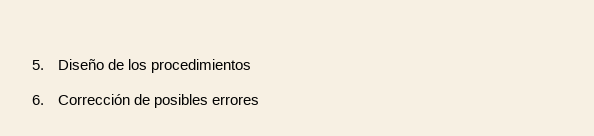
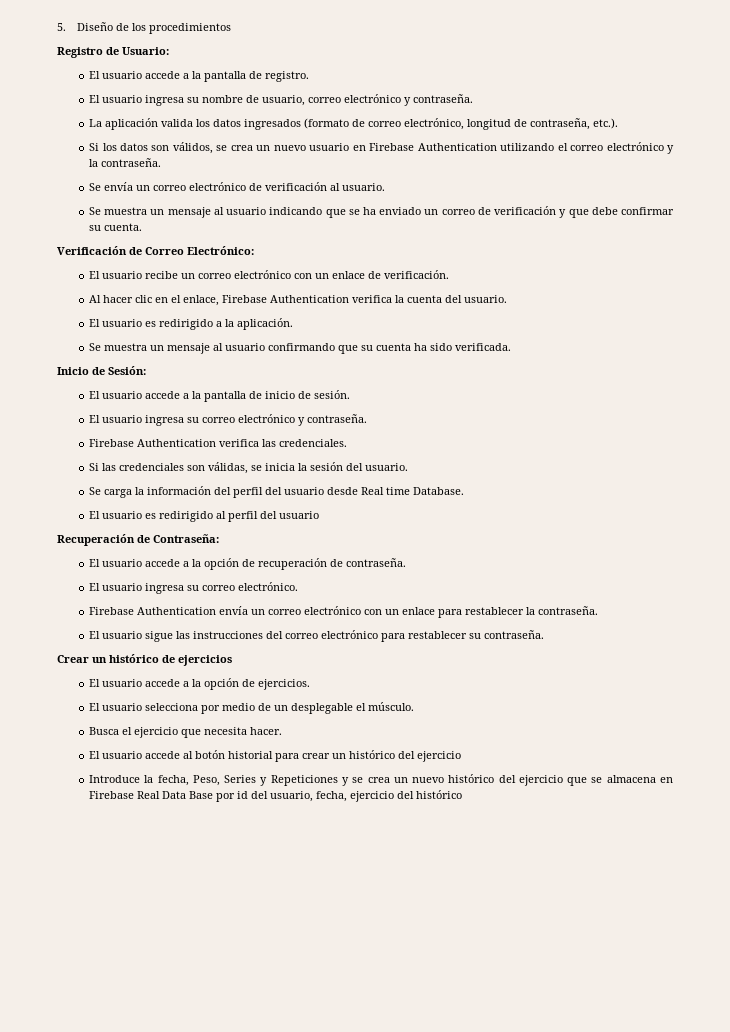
- 6. Corrección de posibles errores
+ Registro de Usuario:
+ El usuario accede a la pantalla de registro.
+ El usuario ingresa su nombre de usuario, correo electrónico y contraseña.
+ La aplicación valida los datos ingresados (formato de correo electrónico, longitud de contraseña, etc.).
+ Si los datos son válidos, se crea un nuevo usuario en Firebase Authentication utilizando el correo electrónico y la contraseña.
+ Se envía un correo electrónico de verificación al usuario.
+ Se muestra un mensaje al usuario indicando que se ha enviado un correo de verificación y que debe confirmar su cuenta.
+ Verificación de Correo Electrónico:
+ El usuario recibe un correo electrónico con un enlace de verificación.
+ Al hacer clic en el enlace, Firebase Authentication verifica la cuenta del usuario.
+ El usuario es redirigido a la aplicación.
+ Se muestra un mensaje al usuario confirmando que su cuenta ha sido verificada.
+ Inicio de Sesión:
+ El usuario accede a la pantalla de inicio de sesión.
+ El usuario ingresa su correo electrónico y contraseña.
+ Firebase Authentication verifica las credenciales.
+ Si las credenciales son válidas, se inicia la sesión del usuario.
+ Se carga la información del perfil del usuario desde Real time Database.
+ El usuario es redirigido al perfil del usuario
+ Recuperación de Contraseña:
+ El usuario accede a la opción de recuperación de contraseña.
+ El usuario ingresa su correo electrónico.
+ Firebase Authentication envía un correo electrónico con un enlace para restablecer la contraseña.
+ El usuario sigue las instrucciones del correo electrónico para restablecer su contraseña.
+ Crear un histórico de ejercicios
+ El usuario accede a la opción de ejercicios.
+ El usuario selecciona por medio de un desplegable el músculo.
+ Busca el ejercicio que necesita hacer.
+ El usuario accede al botón historial para crear un histórico del ejercicio
+ Introduce la fecha, Peso, Series y Repeticiones y se crea un nuevo histórico del ejercicio que se almacena en Firebase Real Data Base por id del usuario, fecha, ejercicio del histórico

